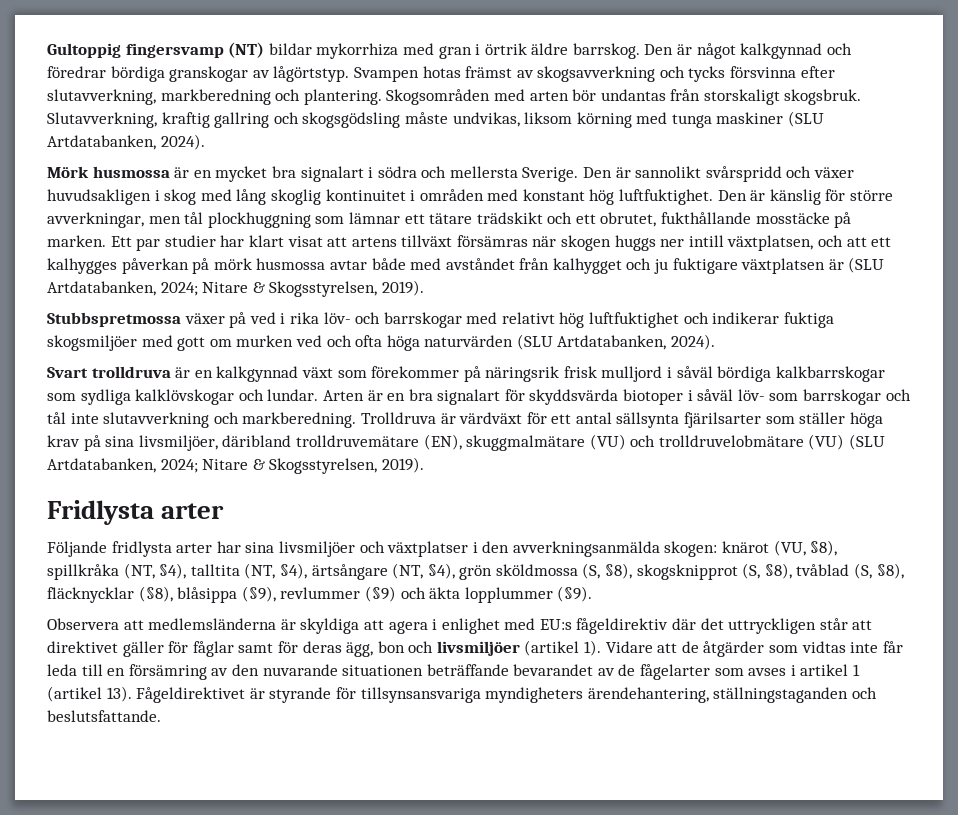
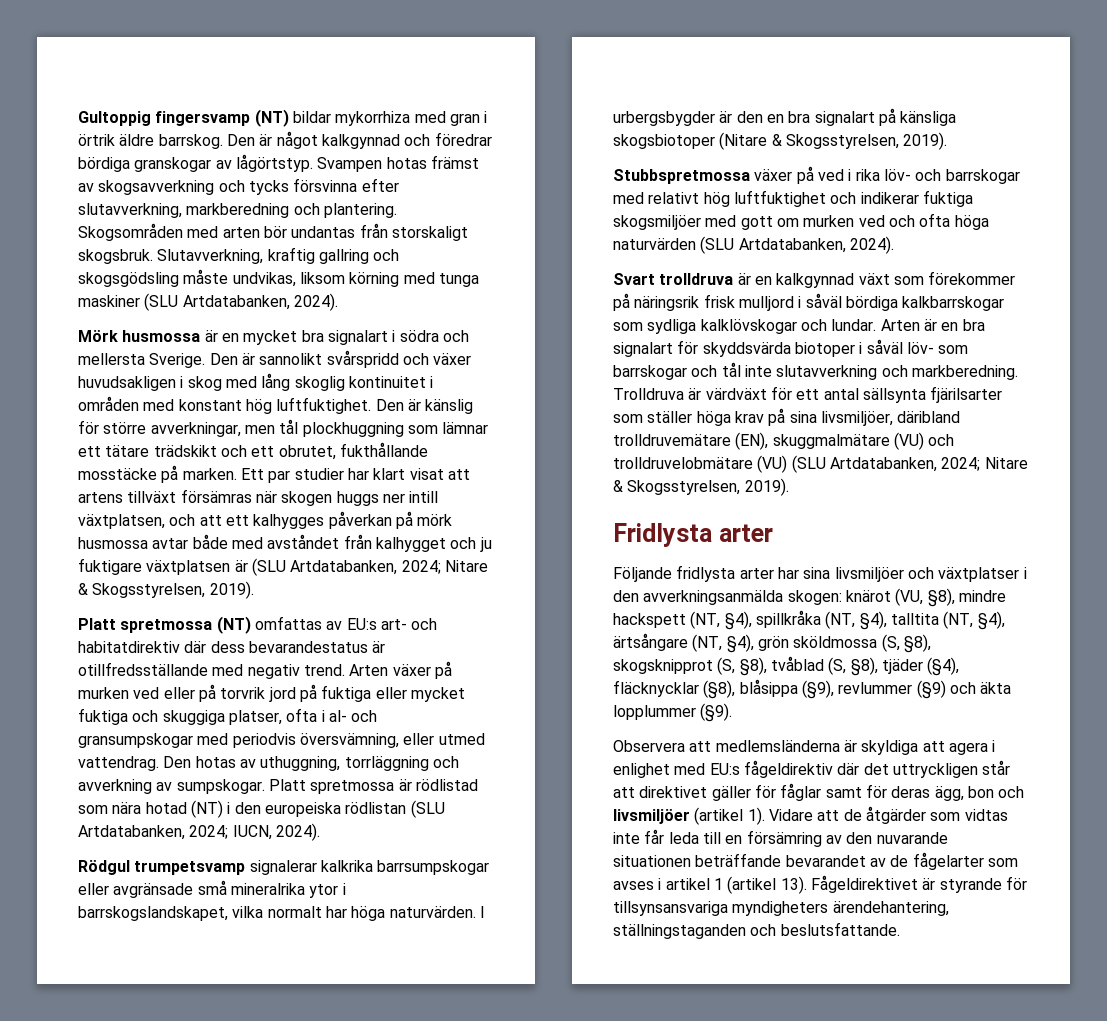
+ Platt spretmossa (NT) omfattas av EU:s art- och habitatdirektiv där dess bevarandestatus är otillfredsställande med negativ trend. Arten växer på murken ved eller på torvrik jord på fuktiga eller mycket fuktiga och skuggiga platser, ofta i al- och gransumpskogar med periodvis översvämning, eller utmed vattendrag. Den hotas av uthuggning, torrläggning och avverkning av sumpskogar. Platt spretmossa är rödlistad som nära hotad (NT) i den europeiska rödlistan (SLU Artdatabanken, 2024; IUCN, 2024).
+ Rödgul trumpetsvamp signalerar kalkrika barrsumpskogar eller avgränsade små mineralrika ytor i barrskogslandskapet, vilka normalt har höga naturvärden. I urbergsbygder är den en bra signalart på känsliga skogsbiotoper (Nitare & Skogsstyrelsen, 2019).
- Följande fridlysta arter har sina livsmiljöer och växtplatser i den avverkningsanmälda skogen: knärot (VU, §8), spillkråka (NT, §4), talltita (NT, §4), ärtsångare (NT, §4), grön sköldmossa (S, §8), skogsknipprot (S, §8), tvåblad (S, §8), fläcknycklar (§8), blåsippa (§9), revlummer (§9) och äkta lopplummer (§9).
+ Följande fridlysta arter har sina livsmiljöer och växtplatser i den avverkningsanmälda skogen: knärot (VU, §8), mindre hackspett (NT, §4), spillkråka (NT, §4), talltita (NT, §4), ärtsångare (NT, §4), grön sköldmossa (S, §8), skogsknipprot (S, §8), tvåblad (S, §8), tjäder (§4), fläcknycklar (§8), blåsippa (§9), revlummer (§9) och äkta lopplummer (§9).

